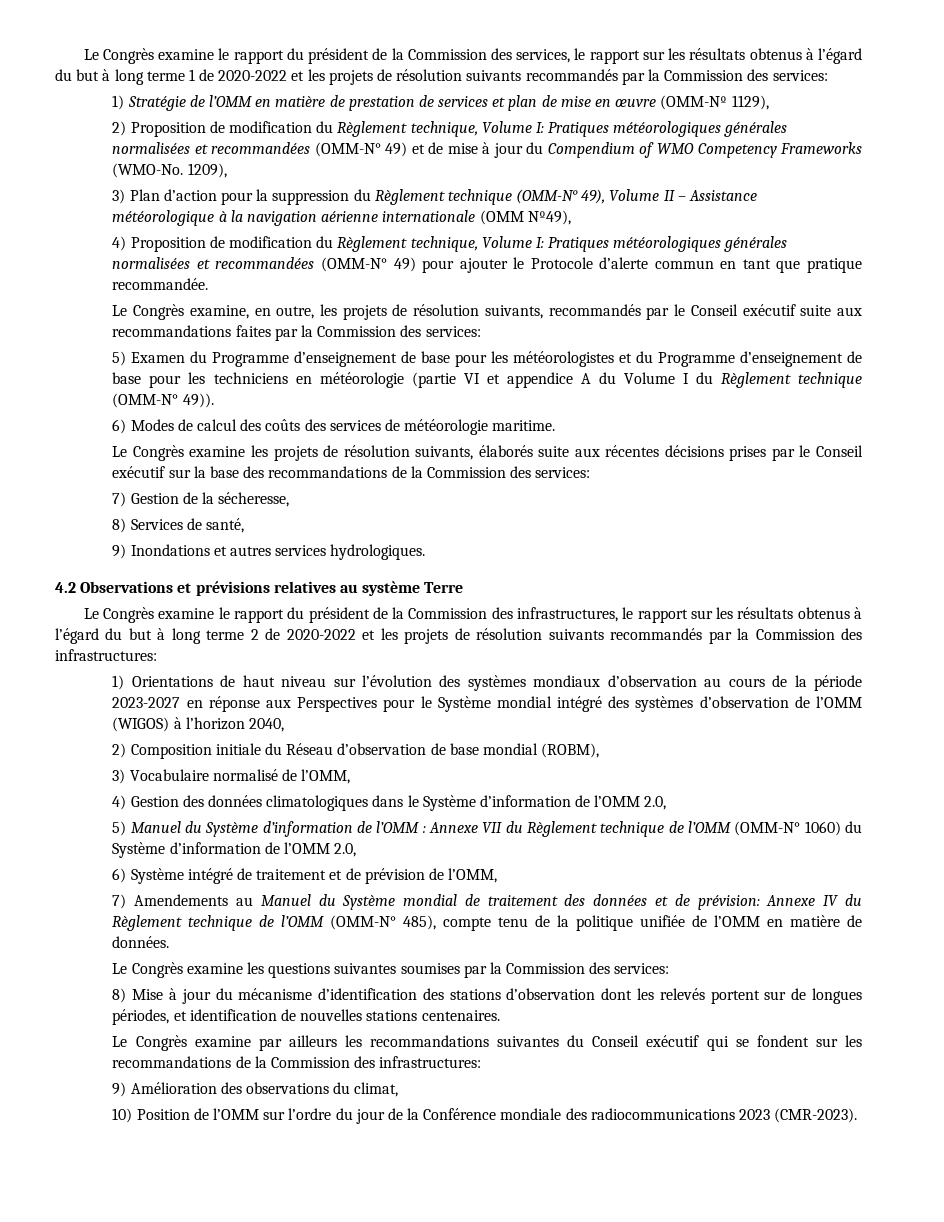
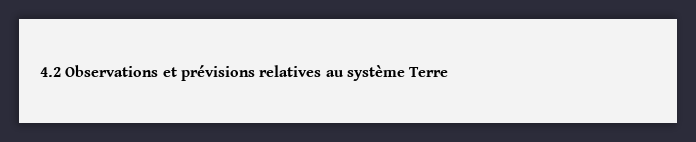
- Le Congrès examine le rapport du président de la Commission des services, le rapport sur les résultats obtenus à l’égard du but à long terme 1 de 2020-2022 et les projets de résolution suivants recommandés par la Commission des services:
- 1) Stratégie de l’OMM en matière de prestation de services et plan de mise en œuvre (OMM-Nº 1129),
- 2) Proposition de modification du Règlement technique, Volume I: Pratiques météorologiques générales normalisées et recommandées (OMM-N° 49) et de mise à jour du Compendium of WMO Competency Frameworks (WMO-No. 1209),
- 3) Plan d’action pour la suppression du Règlement technique (OMM-N° 49), Volume II – Assistance météorologique à la navigation aérienne internationale (OMM Nº49),
- 4) Proposition de modification du Règlement technique, Volume I: Pratiques météorologiques générales normalisées et recommandées (OMM-N° 49) pour ajouter le Protocole d’alerte commun en tant que pratique recommandée.
- Le Congrès examine, en outre, les projets de résolution suivants, recommandés par le Conseil exécutif suite aux recommandations faites par la Commission des services:
- 5) Examen du Programme d’enseignement de base pour les météorologistes et du Programme d’enseignement de base pour les techniciens en météorologie (partie VI et appendice A du Volume I du Règlement technique (OMM-N° 49)).
- 6) Modes de calcul des coûts des services de météorologie maritime.
- Le Congrès examine les projets de résolution suivants, élaborés suite aux récentes décisions prises par le Conseil exécutif sur la base des recommandations de la Commission des services:
- 7) Gestion de la sécheresse,
- 8) Services de santé,
- 9) Inondations et autres services hydrologiques.
- Le Congrès examine le rapport du président de la Commission des infrastructures, le rapport sur les résultats obtenus à l’égard du but à long terme 2 de 2020-2022 et les projets de résolution suivants recommandés par la Commission des infrastructures:
- 1) Orientations de haut niveau sur l’évolution des systèmes mondiaux d’observation au cours de la période 2023-2027 en réponse aux Perspectives pour le Système mondial intégré des systèmes d’observation de l’OMM (WIGOS) à l’horizon 2040,
- 2) Composition initiale du Réseau d’observation de base mondial (ROBM),
- 3) Vocabulaire normalisé de l’OMM,
- 4) Gestion des données climatologiques dans le Système d’information de l’OMM 2.0,
- 5) Manuel du Système d’information de l’OMM : Annexe VII du Règlement technique de l’OMM (OMM-N° 1060) du Système d’information de l’OMM 2.0,
- 6) Système intégré de traitement et de prévision de l’OMM,
- 7) Amendements au Manuel du Système mondial de traitement des données et de prévision: Annexe IV du Règlement technique de l’OMM (OMM-N° 485), compte tenu de la politique unifiée de l’OMM en matière de données.
- Le Congrès examine les questions suivantes soumises par la Commission des services:
- 8) Mise à jour du mécanisme d’identification des stations d’observation dont les relevés portent sur de longues périodes, et identification de nouvelles stations centenaires.
- Le Congrès examine par ailleurs les recommandations suivantes du Conseil exécutif qui se fondent sur les recommandations de la Commission des infrastructures:
- 9) Amélioration des observations du climat,
- 10) Position de l’OMM sur l’ordre du jour de la Conférence mondiale des radiocommunications 2023 (CMR-2023).

